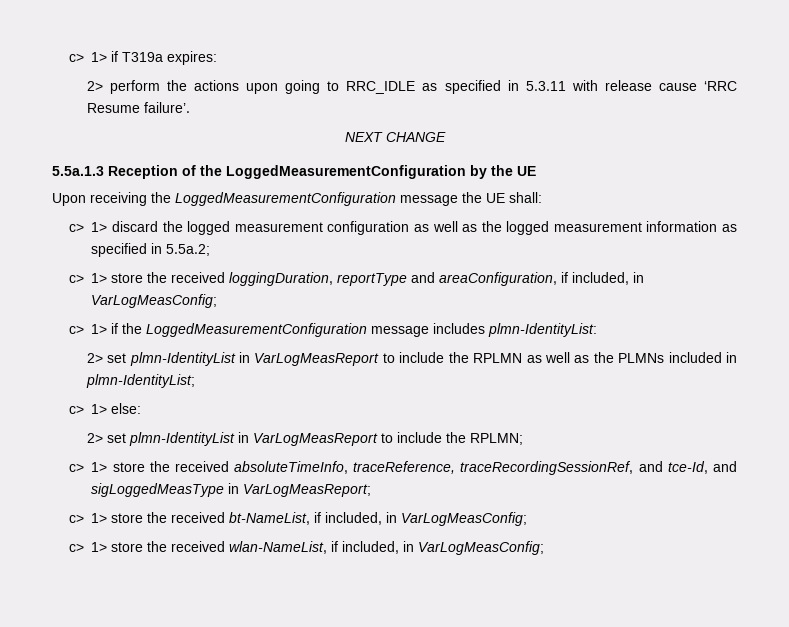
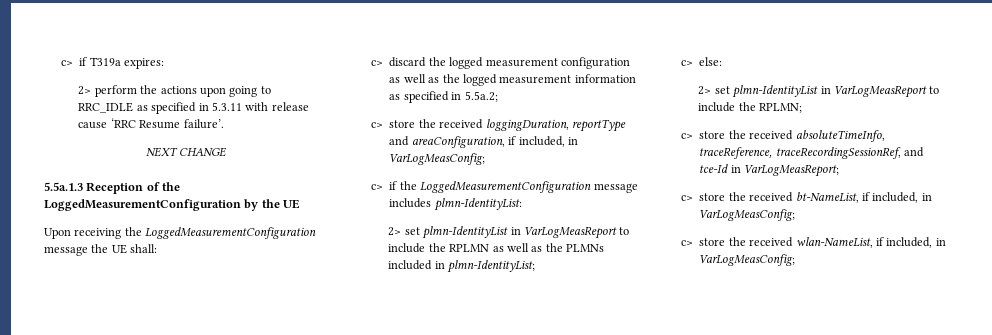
- c> 1> if T319a expires:
+ c> if T319a expires:
- c> 1> discard the logged measurement configuration as well as the logged measurement information as specified in 5.5a.2;
+ c> discard the logged measurement configuration as well as the logged measurement information as specified in 5.5a.2;
- c> 1> store the received loggingDuration, reportType and areaConfiguration, if included, in VarLogMeasConfig;
+ c> store the received loggingDuration, reportType and areaConfiguration, if included, in VarLogMeasConfig;
- c> 1> if the LoggedMeasurementConfiguration message includes plmn-IdentityList:
+ c> if the LoggedMeasurementConfiguration message includes plmn-IdentityList:
- c> 1> else:
+ c> else:
- c> 1> store the received absoluteTimeInfo, traceReference, traceRecordingSessionRef, and tce-Id, and sigLoggedMeasType in VarLogMeasReport;
+ c> store the received absoluteTimeInfo, traceReference, traceRecordingSessionRef, and tce-Id in VarLogMeasReport;
- c> 1> store the received bt-NameList, if included, in VarLogMeasConfig;
+ c> store the received bt-NameList, if included, in VarLogMeasConfig;
- c> 1> store the received wlan-NameList, if included, in VarLogMeasConfig;
+ c> store the received wlan-NameList, if included, in VarLogMeasConfig;

